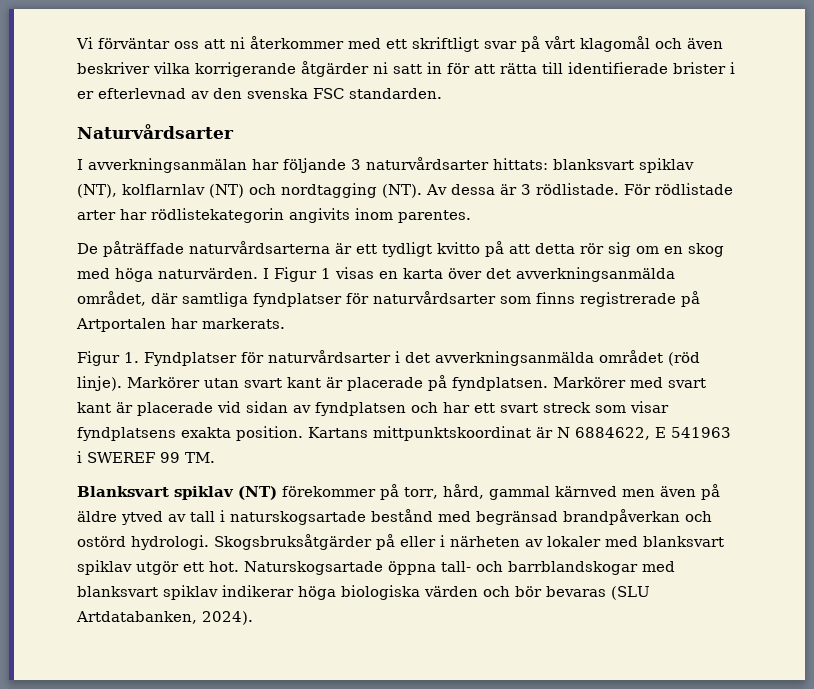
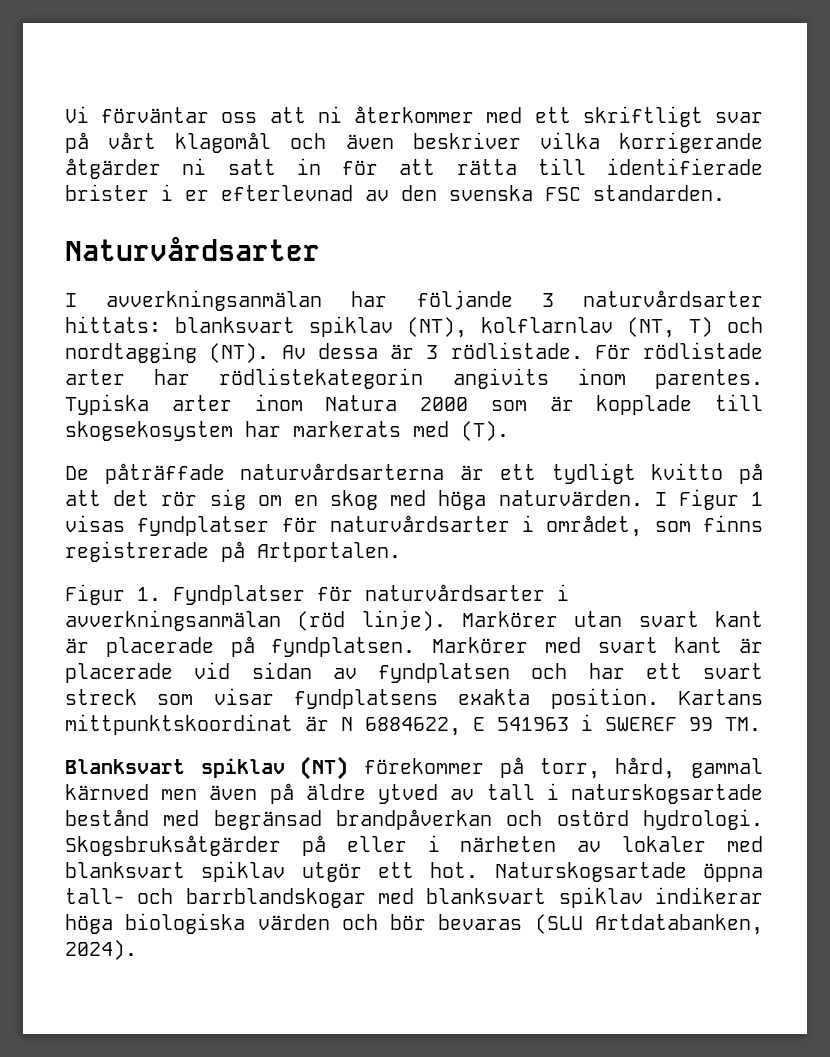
- I avverkningsanmälan har följande 3 naturvårdsarter hittats: blanksvart spiklav (NT), kolflarnlav (NT) och nordtagging (NT). Av dessa är 3 rödlistade.
+ I avverkningsanmälan har följande 3 naturvårdsarter hittats: blanksvart spiklav (NT), kolflarnlav (NT, T) och nordtagging (NT). Av dessa är 3 rödlistade.
+ Typiska arter inom Natura 2000 som är kopplade till skogsekosystem har markerats med (T).
- De påträffade naturvårdsarterna är ett tydligt kvitto på att detta rör sig om en skog med höga naturvärden.
+ De påträffade naturvårdsarterna är ett tydligt kvitto på att det rör sig om en skog med höga naturvärden.
- I Figur 1 visas en karta över det avverkningsanmälda området, där samtliga fyndplatser för naturvårdsarter som finns registrerade på Artportalen har markerats.
+ I Figur 1 visas fyndplatser för naturvårdsarter i området, som finns registrerade på Artportalen.
- Figur 1. Fyndplatser för naturvårdsarter i det avverkningsanmälda området (röd linje).
+ Figur 1. Fyndplatser för naturvårdsarter i avverkningsanmälan (röd linje).

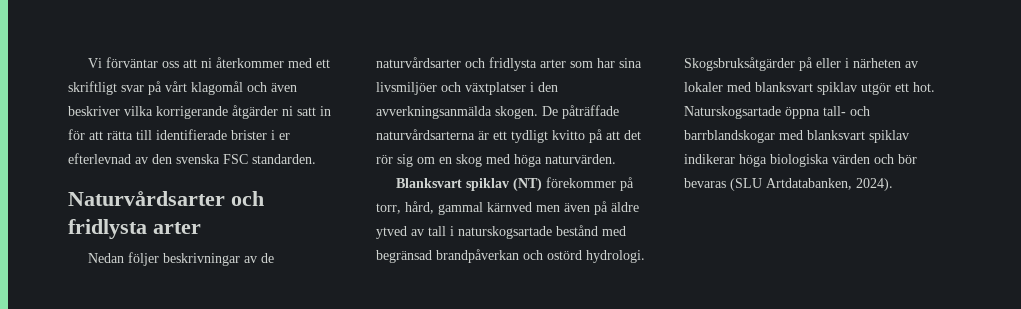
- Naturvårdsarter
- I avverkningsanmälan har följande 3 naturvårdsarter hittats: blanksvart spiklav (NT), kolflarnlav (NT, T) och nordtagging (NT). Av dessa är 3 rödlistade. För rödlistade arter har rödlistekategorin angivits inom parentes. Typiska arter inom Natura 2000 som är kopplade till skogsekosystem har markerats med (T).
- De påträffade naturvårdsarterna är ett tydligt kvitto på att det rör sig om en skog med höga naturvärden. I Figur 1 visas fyndplatser för naturvårdsarter i området, som finns registrerade på Artportalen.
- Figur 1. Fyndplatser för naturvårdsarter i avverkningsanmälan (röd linje). Markörer utan svart kant är placerade på fyndplatsen. Markörer med svart kant är placerade vid sidan av fyndplatsen och har ett svart streck som visar fyndplatsens exakta position. Kartans mittpunktskoordinat är N 6884622, E 541963 i SWEREF 99 TM.
+ Naturvårdsarter och fridlysta arter
+ Nedan följer beskrivningar av de naturvårdsarter och fridlysta arter som har sina livsmiljöer och växtplatser i den avverkningsanmälda skogen. De påträffade naturvårdsarterna är ett tydligt kvitto på att det rör sig om en skog med höga naturvärden.

